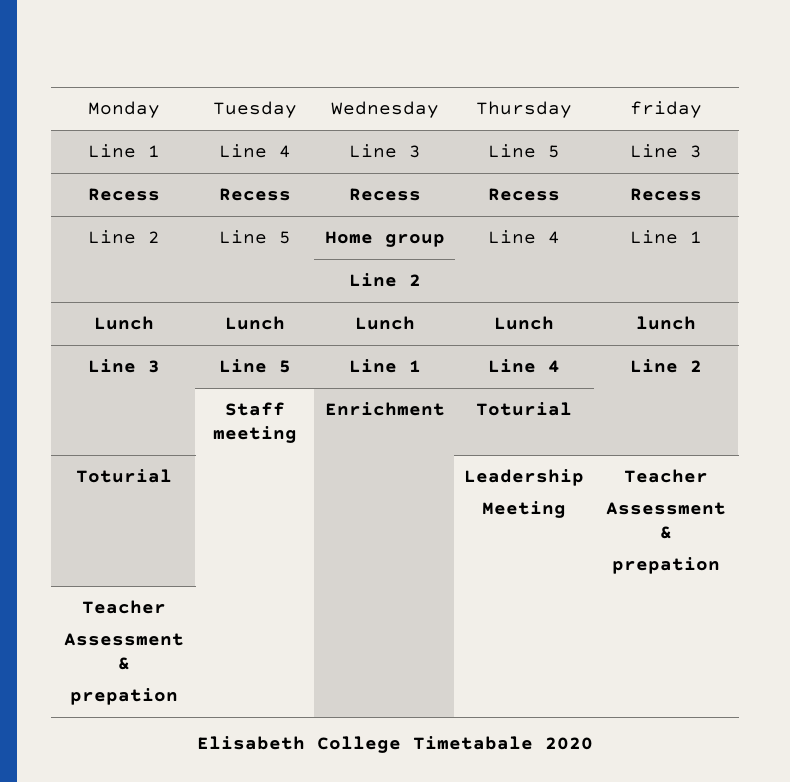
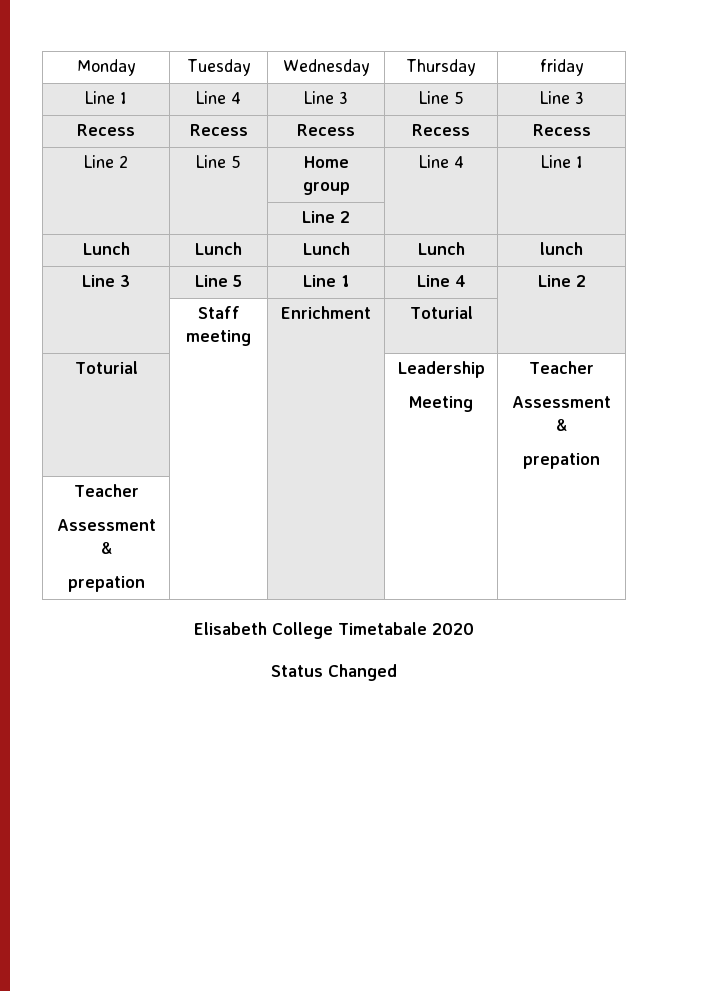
+ Status Changed

